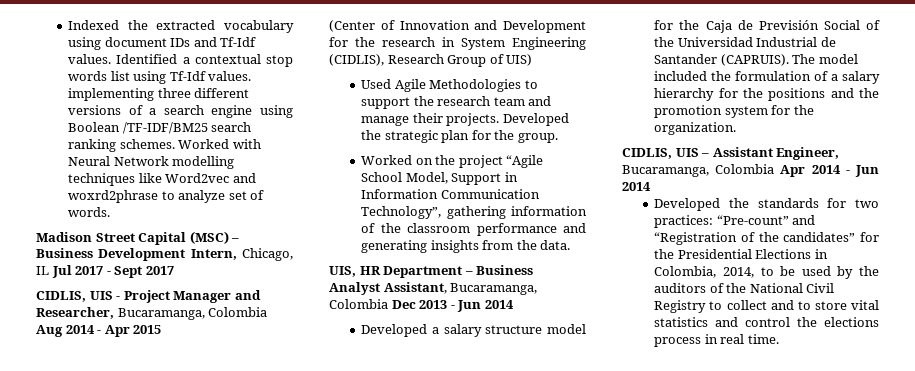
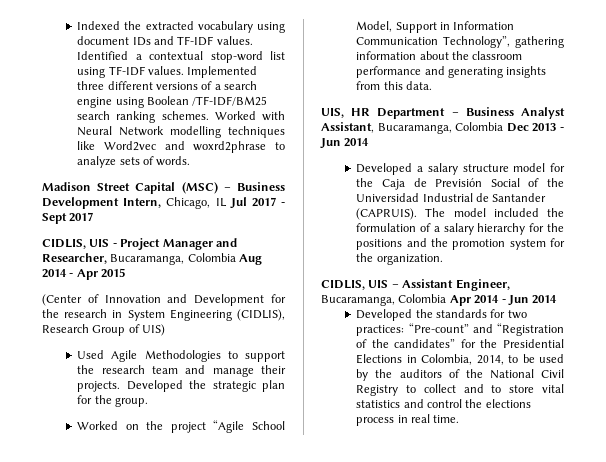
- Indexed the extracted vocabulary using document IDs and Tf-Idf values.
+ Indexed the extracted vocabulary using document IDs and TF-IDF values.
- Identified a contextual stop words list using Tf-Idf values. implementing three different versions of a search engine using Boolean /TF-IDF/BM25 search ranking schemes.
+ Identified a contextual stop-word list using TF-IDF values. Implemented three different versions of a search engine using Boolean /TF-IDF/BM25 search ranking schemes.
- Worked with Neural Network modelling techniques like Word2vec and woxrd2phrase to analyze set of words.
+ Worked with Neural Network modelling techniques like Word2vec and woxrd2phrase to analyze sets of words.
- Worked on the project “Agile School Model, Support in Information Communication Technology”, gathering information of the classroom performance and generating insights from the data.
+ Worked on the project “Agile School Model, Support in Information Communication Technology”, gathering information about the classroom performance and generating insights from this data.

